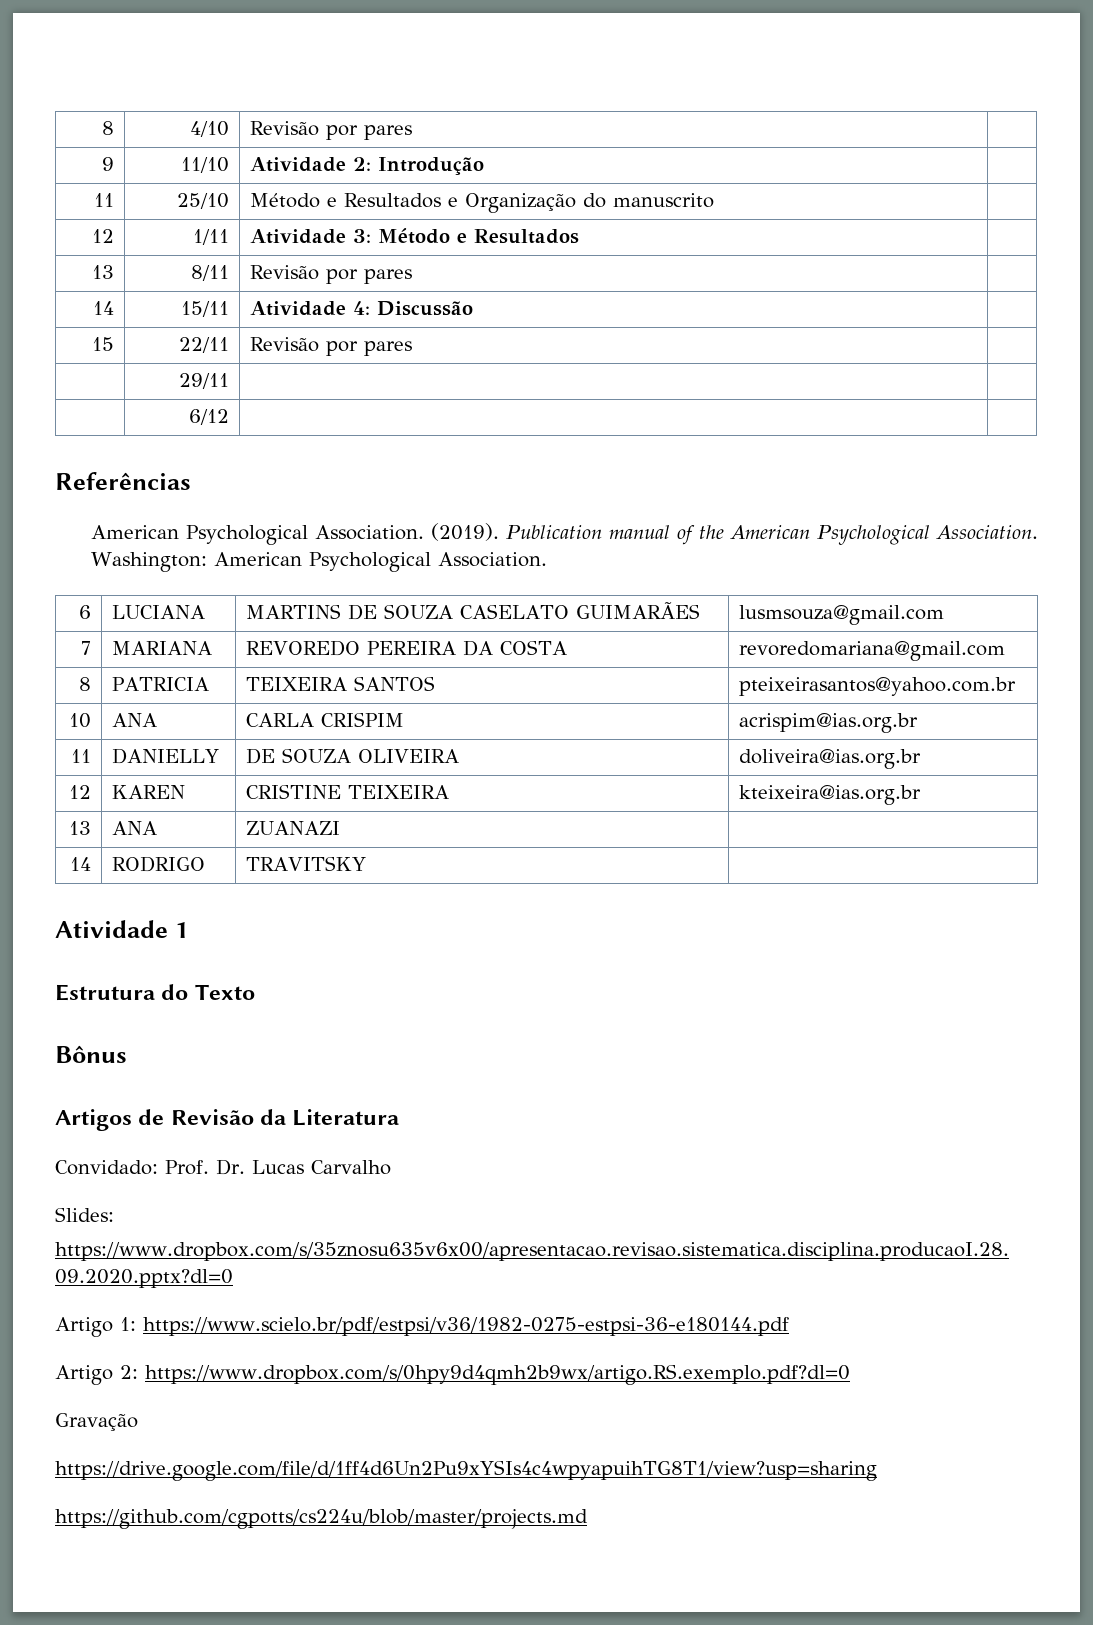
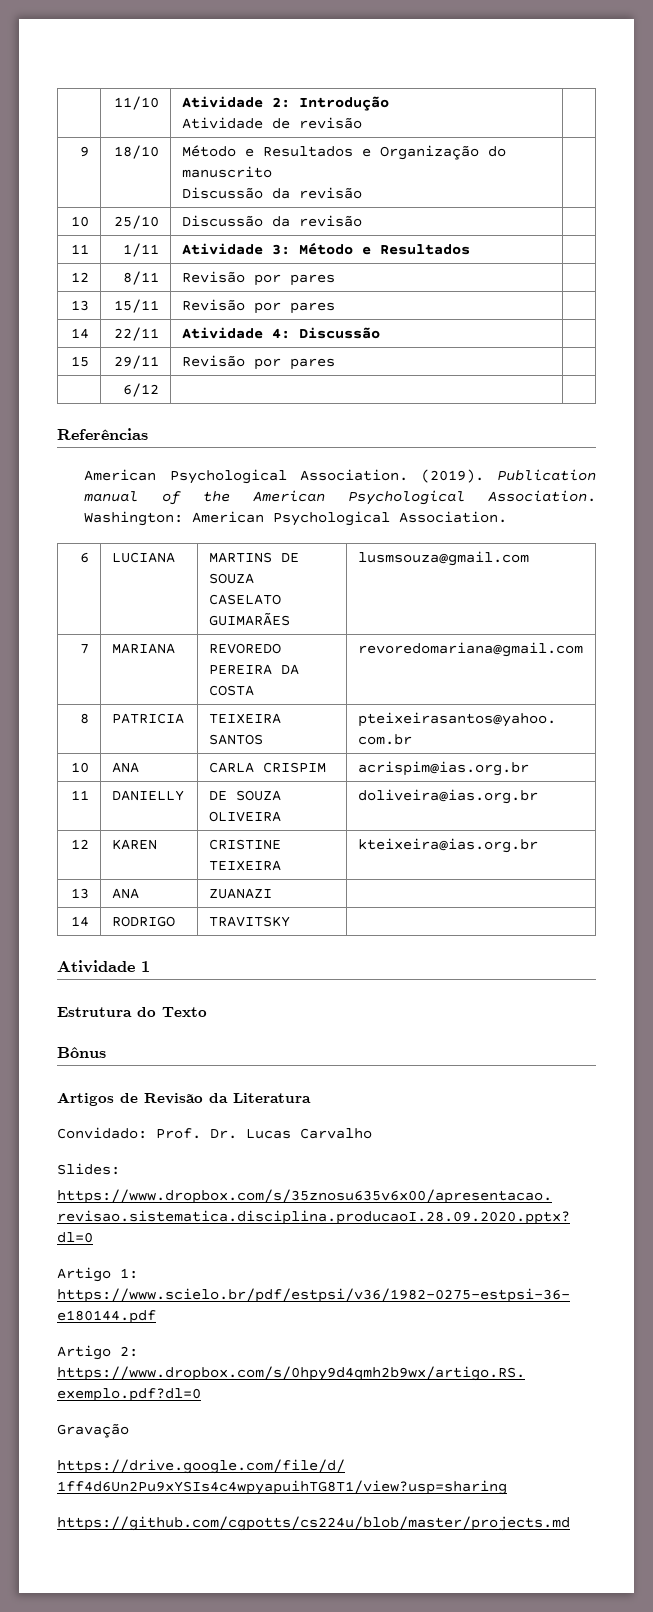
- 8 | 4/10 | Revisão por pares |
- 9 | 11/10 | Atividade 2: Introdução |
- 11 | 25/10 | Método e Resultados e Organização do manuscrito |
- 12 | 1/11 | Atividade 3: Método e Resultados |
+ | 11/10 | Atividade 2: Introdução
+ Atividade de revisão |
+ 9 | 18/10 | Método e Resultados e Organização do manuscrito
+ Discussão da revisão |
+ 10 | 25/10 | Discussão da revisão |
+ 11 | 1/11 | Atividade 3: Método e Resultados |
- 13 | 8/11 | Revisão por pares |
+ 12 | 8/11 | Revisão por pares |
- 14 | 15/11 | Atividade 4: Discussão |
+ 13 | 15/11 | Revisão por pares |
+ 14 | 22/11 | Atividade 4: Discussão |
- 15 | 22/11 | Revisão por pares |
- | 29/11 | |
+ 15 | 29/11 | Revisão por pares |

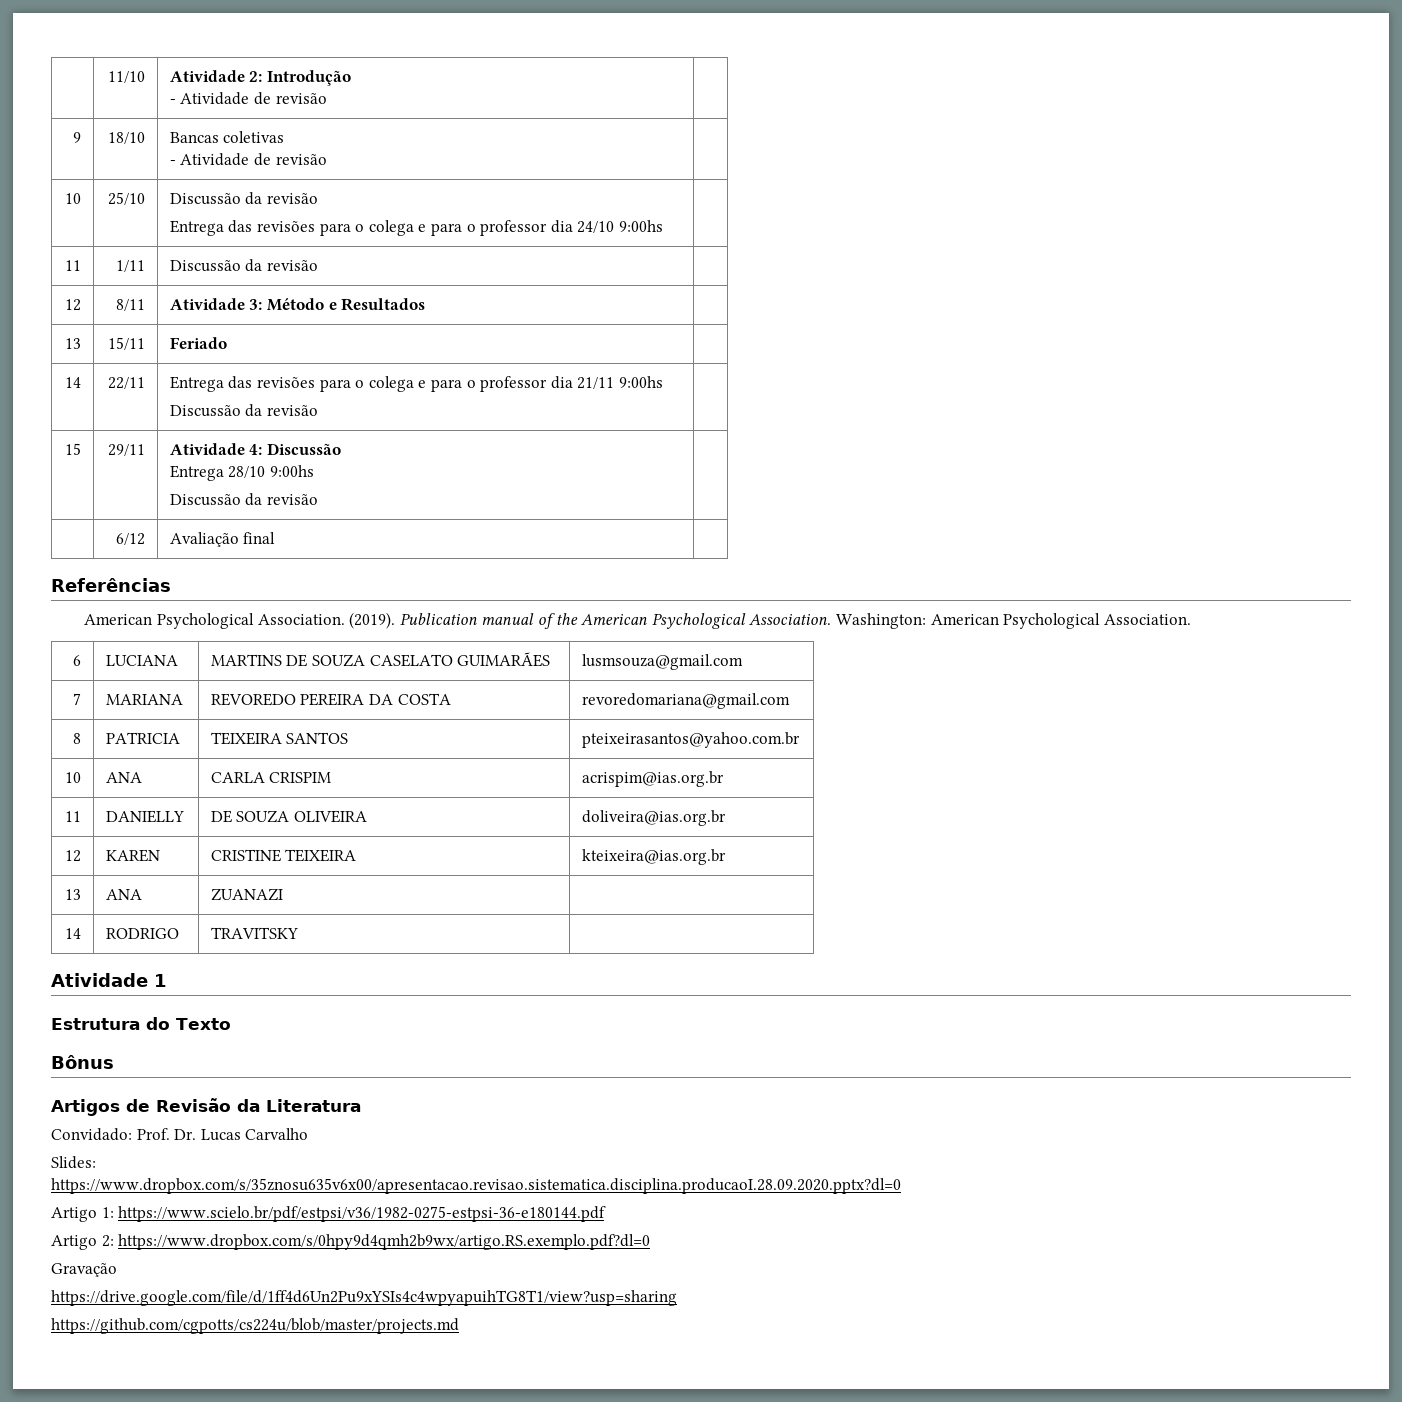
  | 11/10 | Atividade 2: Introdução
- Atividade de revisão |
+ - Atividade de revisão |
- 9 | 18/10 | Método e Resultados e Organização do manuscrito
- Discussão da revisão |
+ 9 | 18/10 | Bancas coletivas
+ - Atividade de revisão |
- 10 | 25/10 | Discussão da revisão |
- 11 | 1/11 | Atividade 3: Método e Resultados |
+ 10 | 25/10 | Discussão da revisão
+ Entrega das revisões para o colega e para o professor dia 24/10 9:00hs |
+ 11 | 1/11 | Discussão da revisão |
+ 12 | 8/11 | Atividade 3: Método e Resultados |
- 12 | 8/11 | Revisão por pares |
- 13 | 15/11 | Revisão por pares |
+ 13 | 15/11 | Feriado |
- 14 | 22/11 | Atividade 4: Discussão |
+ 14 | 22/11 | Entrega das revisões para o colega e para o professor dia 21/11 9:00hs
+ Discussão da revisão |
- 15 | 29/11 | Revisão por pares |
+ 15 | 29/11 | Atividade 4: Discussão
+ Entrega 28/10 9:00hs
+ Discussão da revisão |
- | 6/12 | |
+ | 6/12 | Avaliação final |

